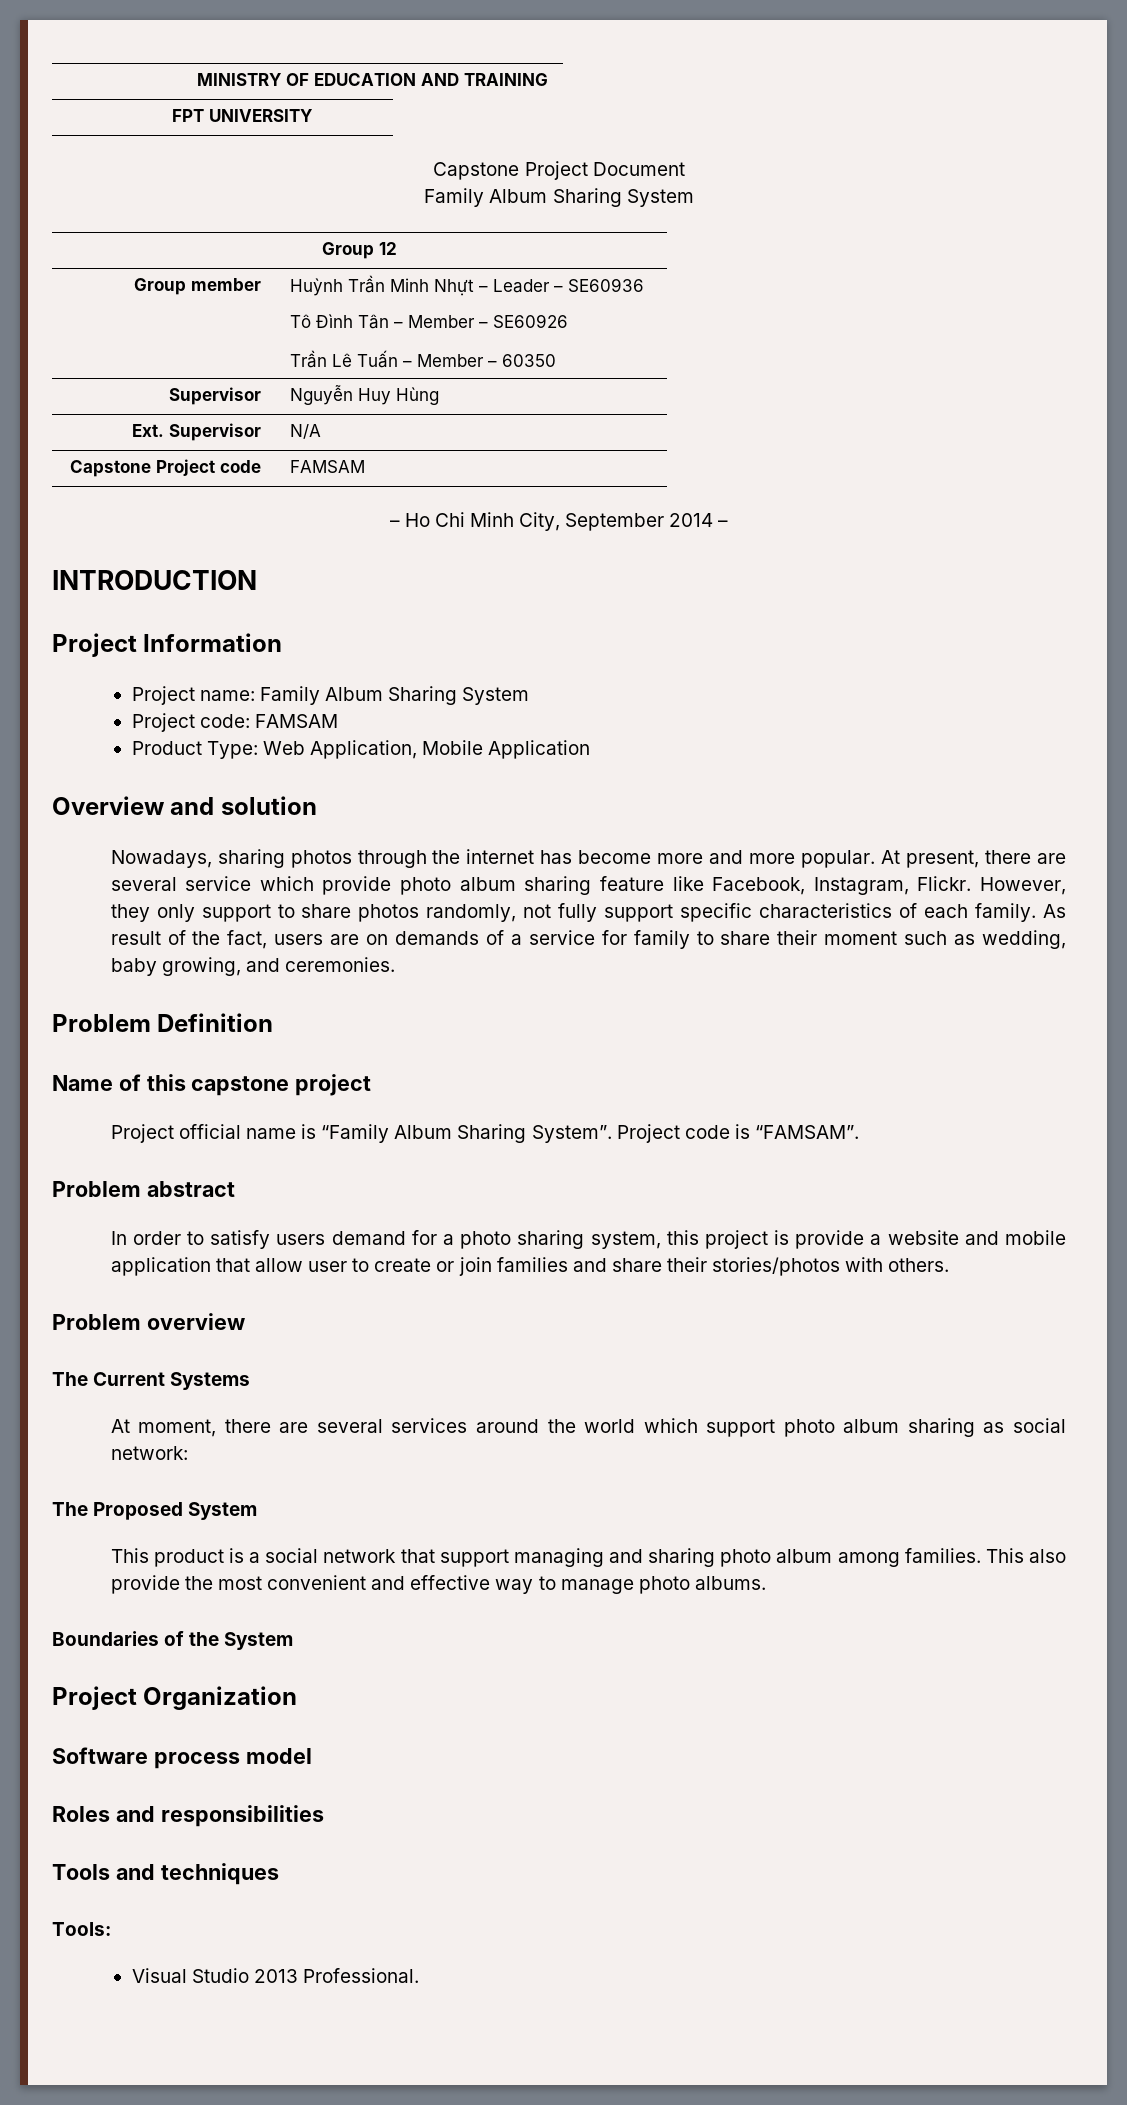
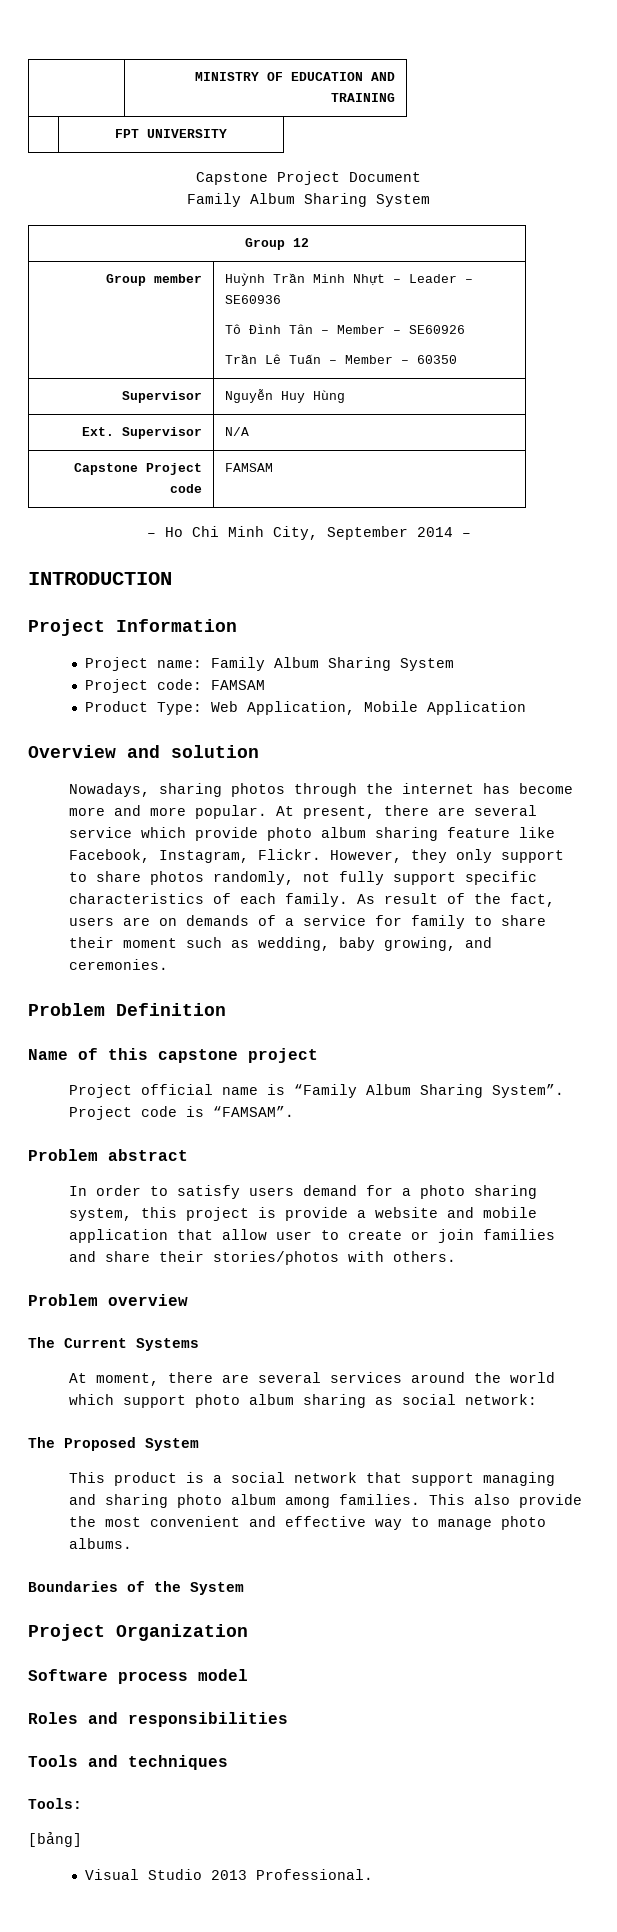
+ [bảng]

